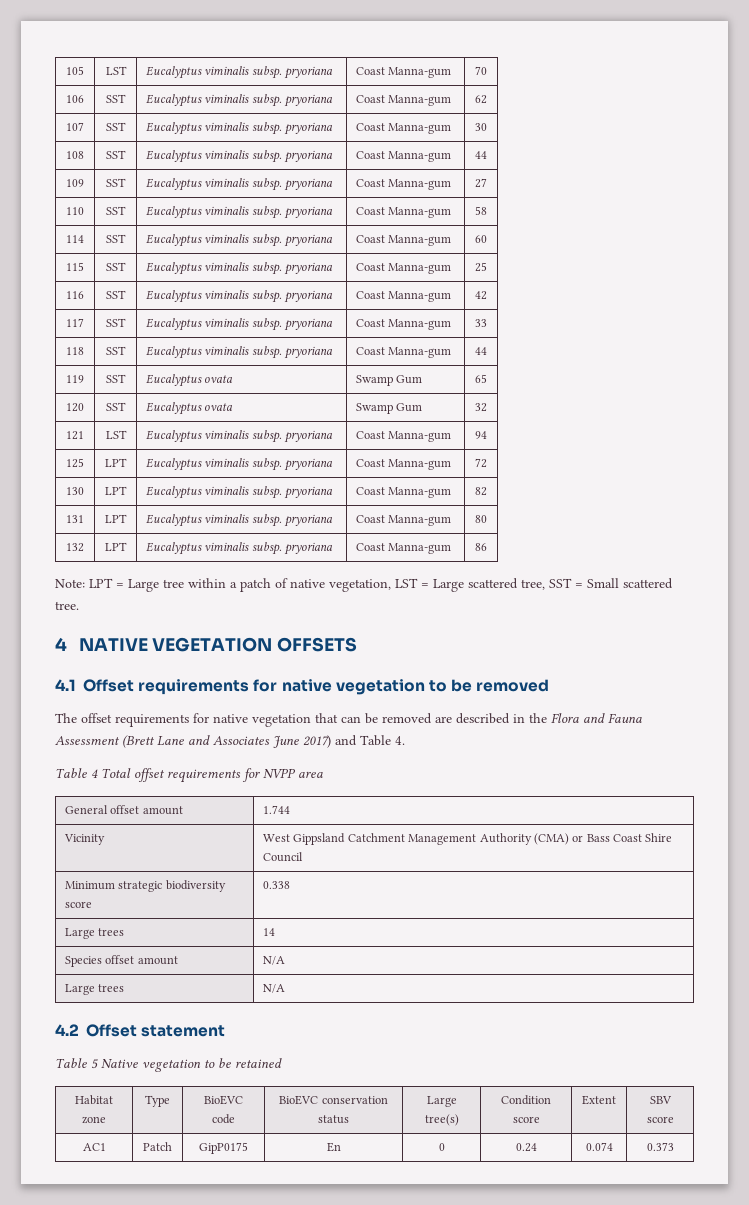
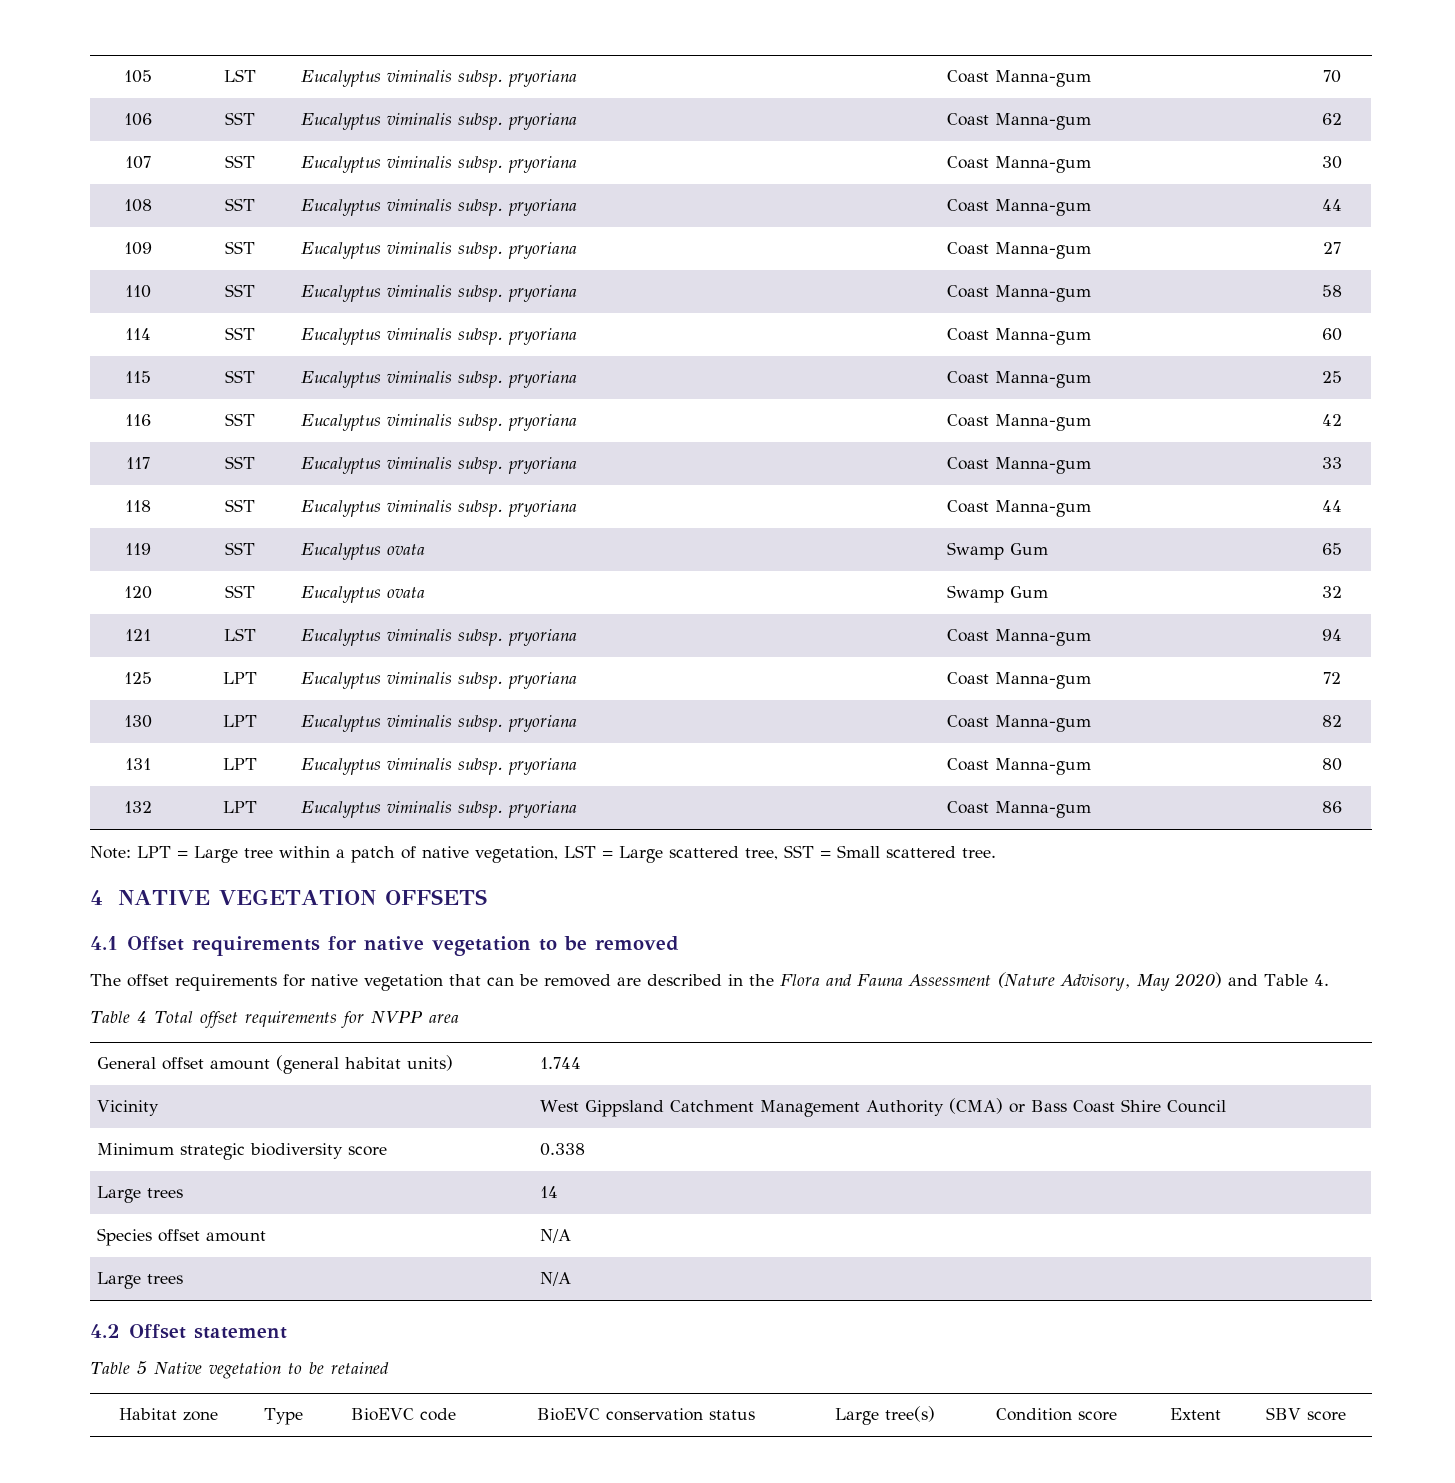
- The offset requirements for native vegetation that can be removed are described in the Flora and Fauna Assessment (Brett Lane and Associates June 2017) and Table 4.
+ The offset requirements for native vegetation that can be removed are described in the Flora and Fauna Assessment (Nature Advisory, May 2020) and Table 4.
- General offset amount | 1.744
+ General offset amount (general habitat units) | 1.744
- AC1 | Patch | GipP0175 | En | 0 | 0.24 | 0.074 | 0.373

